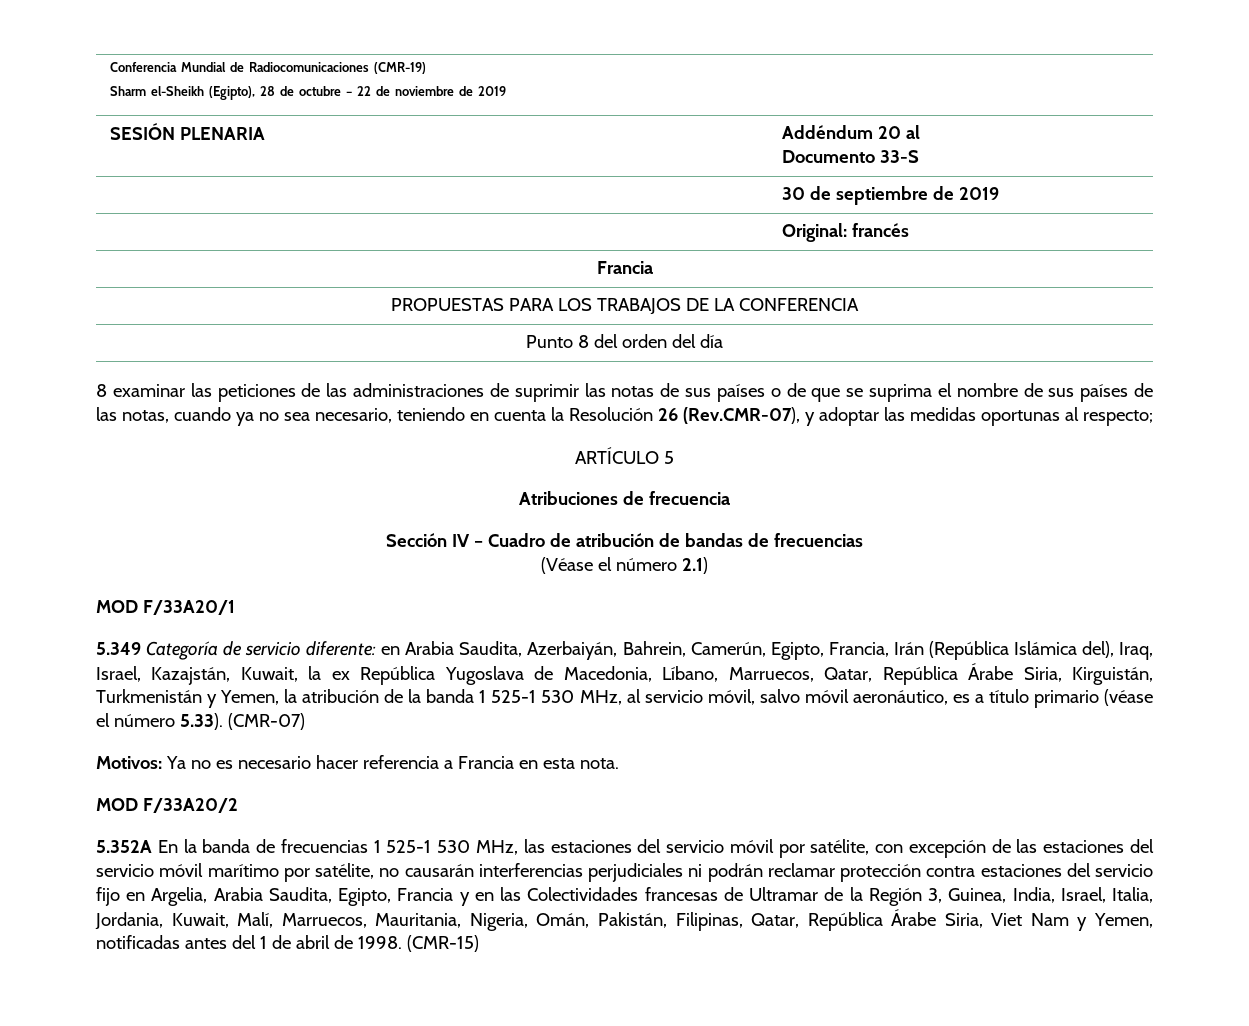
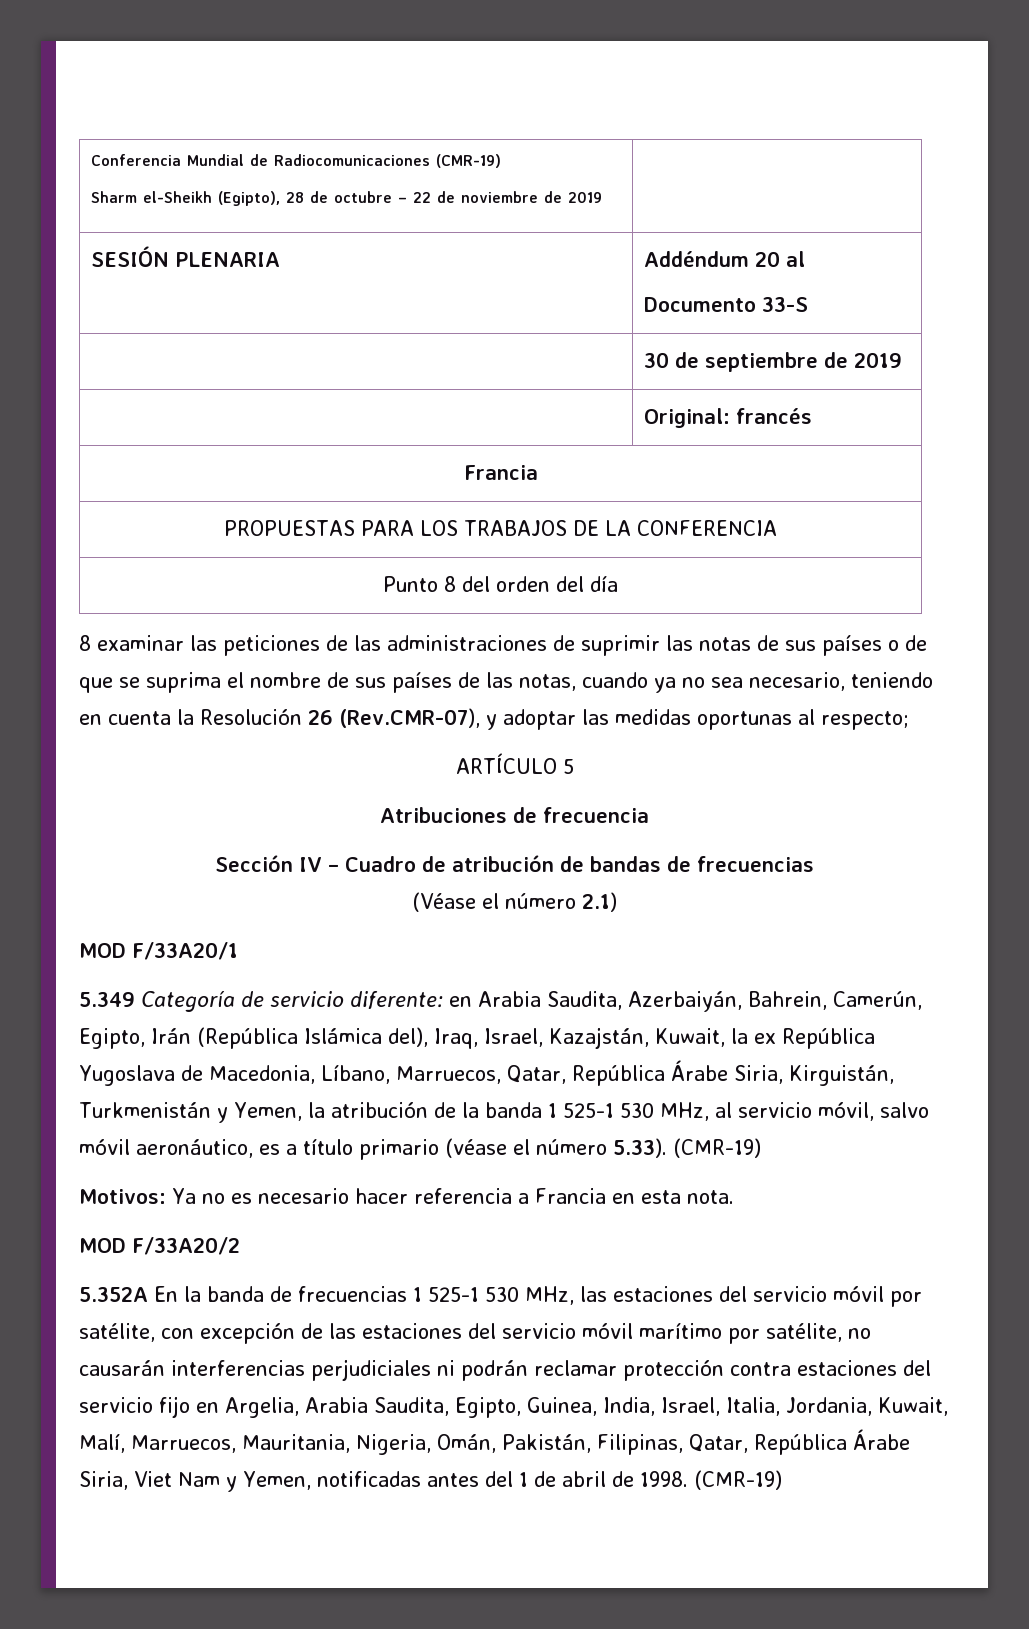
- 5.349 Categoría de servicio diferente: en Arabia Saudita, Azerbaiyán, Bahrein, Camerún, Egipto, Francia, Irán (República Islámica del), Iraq, Israel, Kazajstán, Kuwait, la ex República Yugoslava de Macedonia, Líbano, Marruecos, Qatar, República Árabe Siria, Kirguistán, Turkmenistán y Yemen, la atribución de la banda 1 525-1 530 MHz, al servicio móvil, salvo móvil aeronáutico, es a título primario (véase el número 5.33). (CMR-07)
+ 5.349 Categoría de servicio diferente: en Arabia Saudita, Azerbaiyán, Bahrein, Camerún, Egipto, Irán (República Islámica del), Iraq, Israel, Kazajstán, Kuwait, la ex República Yugoslava de Macedonia, Líbano, Marruecos, Qatar, República Árabe Siria, Kirguistán, Turkmenistán y Yemen, la atribución de la banda 1 525-1 530 MHz, al servicio móvil, salvo móvil aeronáutico, es a título primario (véase el número 5.33). (CMR-19)
- 5.352A En la banda de frecuencias 1 525-1 530 MHz, las estaciones del servicio móvil por satélite, con excepción de las estaciones del servicio móvil marítimo por satélite, no causarán interferencias perjudiciales ni podrán reclamar protección contra estaciones del servicio fijo en Argelia, Arabia Saudita, Egipto, Francia y en las Colectividades francesas de Ultramar de la Región 3, Guinea, India, Israel, Italia, Jordania, Kuwait, Malí, Marruecos, Mauritania, Nigeria, Omán, Pakistán, Filipinas, Qatar, República Árabe Siria, Viet Nam y Yemen, notificadas antes del 1 de abril de 1998. (CMR-15)
+ 5.352A En la banda de frecuencias 1 525-1 530 MHz, las estaciones del servicio móvil por satélite, con excepción de las estaciones del servicio móvil marítimo por satélite, no causarán interferencias perjudiciales ni podrán reclamar protección contra estaciones del servicio fijo en Argelia, Arabia Saudita, Egipto, Guinea, India, Israel, Italia, Jordania, Kuwait, Malí, Marruecos, Mauritania, Nigeria, Omán, Pakistán, Filipinas, Qatar, República Árabe Siria, Viet Nam y Yemen, notificadas antes del 1 de abril de 1998. (CMR-19)

